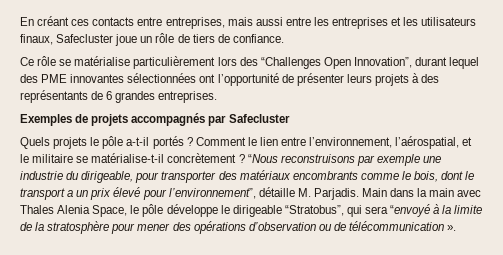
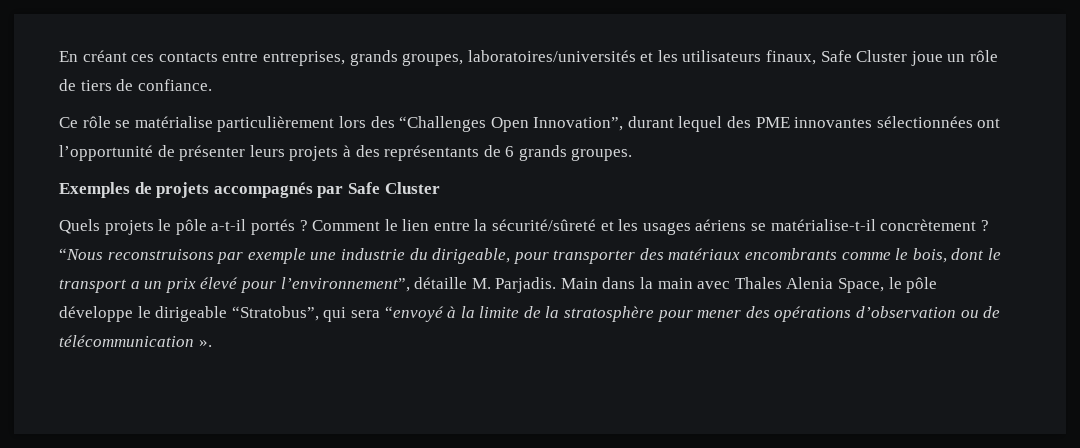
- En créant ces contacts entre entreprises, mais aussi entre les entreprises et les utilisateurs finaux, Safecluster joue un rôle de tiers de confiance.
+ En créant ces contacts entre entreprises, grands groupes, laboratoires/universités et les utilisateurs finaux, Safe Cluster joue un rôle de tiers de confiance.
- Ce rôle se matérialise particulièrement lors des “Challenges Open Innovation”, durant lequel des PME innovantes sélectionnées ont l’opportunité de présenter leurs projets à des représentants de 6 grandes entreprises.
+ Ce rôle se matérialise particulièrement lors des “Challenges Open Innovation”, durant lequel des PME innovantes sélectionnées ont l’opportunité de présenter leurs projets à des représentants de 6 grands groupes.
- Exemples de projets accompagnés par Safecluster
+ Exemples de projets accompagnés par Safe Cluster
- Comment le lien entre l’environnement, l’aérospatial, et le militaire se matérialise-t-il concrètement ?
+ Comment le lien entre la sécurité/sûreté et les usages aériens se matérialise-t-il concrètement ?

